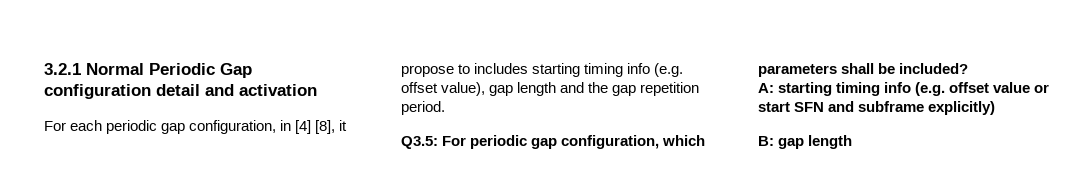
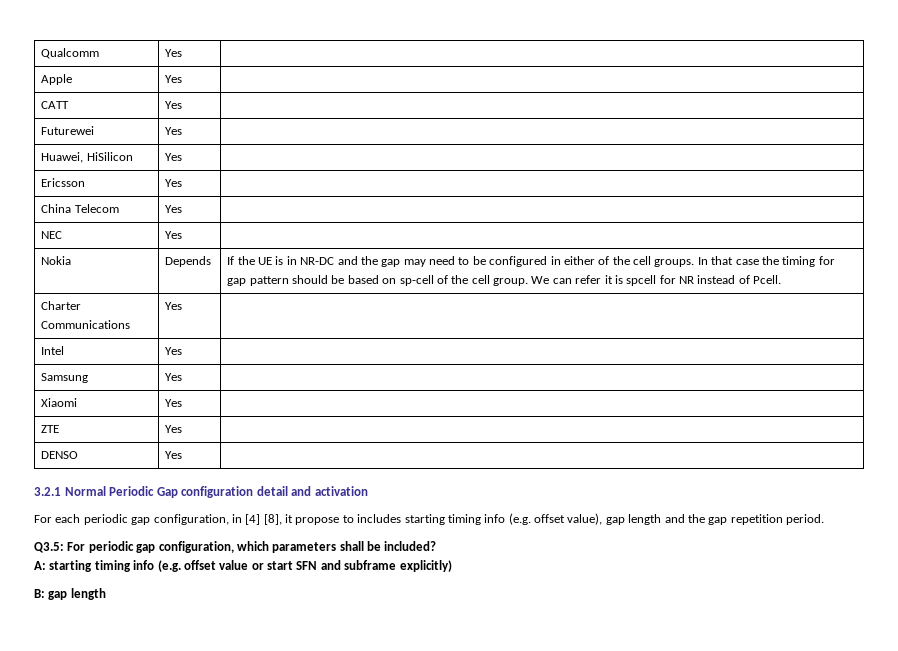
+ Qualcomm | Yes |
+ Apple | Yes |
+ CATT | Yes |
+ Futurewei | Yes |
+ Huawei, HiSilicon | Yes |
+ Ericsson | Yes |
+ China Telecom | Yes |
+ NEC | Yes |
+ Nokia | Depends | If the UE is in NR-DC and the gap may need to be configured in either of the cell groups. In that case the timing for gap pattern should be based on sp-cell of the cell group. We can refer it is spcell for NR instead of Pcell.
+ Charter Communications | Yes |
+ Intel | Yes |
+ Samsung | Yes |
+ Xiaomi | Yes |
+ ZTE | Yes |
+ DENSO | Yes |

